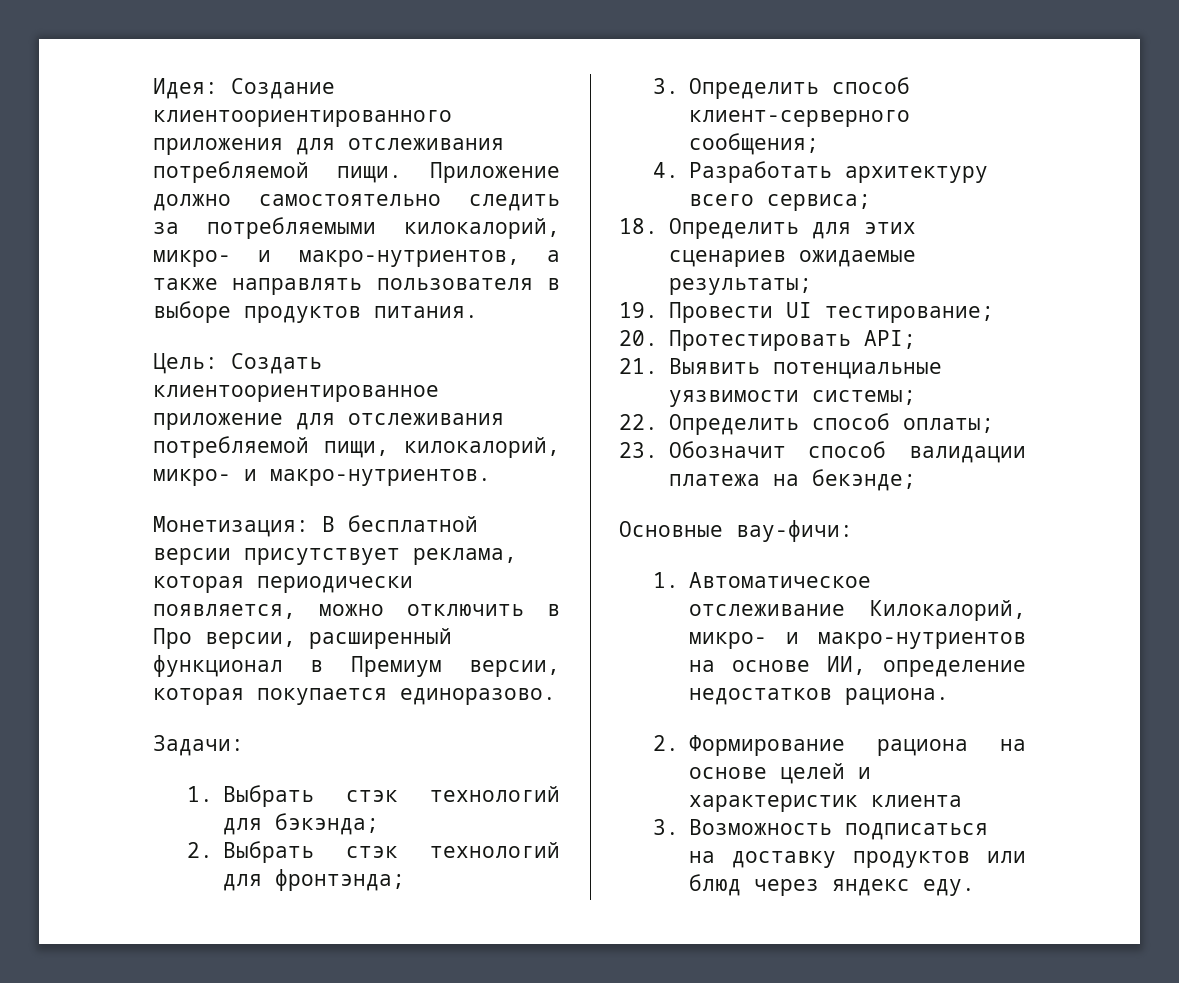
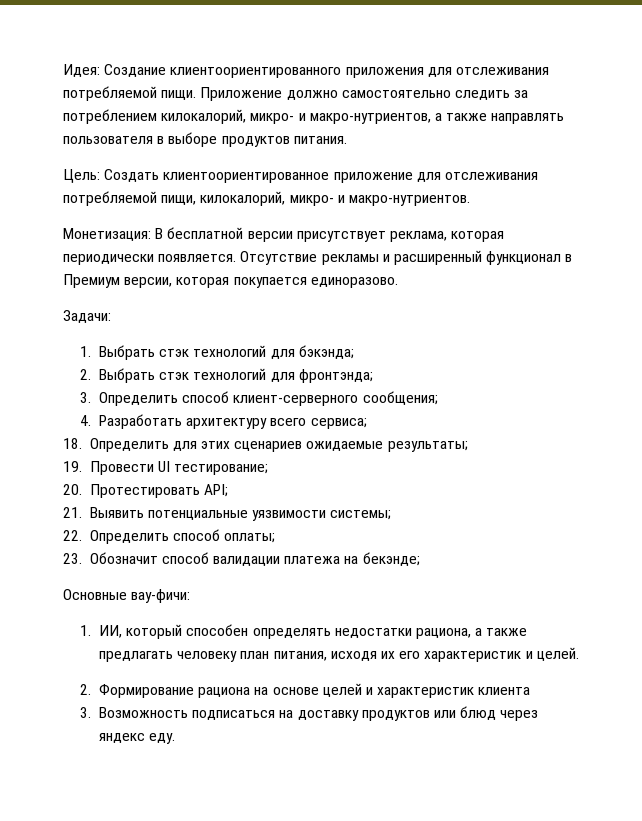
- Приложение должно самостоятельно следить за потребляемыми килокалорий, микро- и макро-нутриентов, а также направлять пользователя в выборе продуктов питания.
+ Приложение должно самостоятельно следить за потреблением килокалорий, микро- и макро-нутриентов, а также направлять пользователя в выборе продуктов питания.
- Монетизация: В бесплатной версии присутствует реклама, которая периодически появляется, можно отключить в Про версии, расширенный функционал в Премиум версии, которая покупается единоразово.
+ Монетизация: В бесплатной версии присутствует реклама, которая периодически появляется. Отсутствие рекламы и расширенный функционал в Премиум версии, которая покупается единоразово.
- 1. Автоматическое отслеживание Килокалорий, микро- и макро-нутриентов на основе ИИ, определение недостатков рациона.
+ 1. ИИ, который способен определять недостатки рациона, а также предлагать человеку план питания, исходя их его характеристик и целей.

